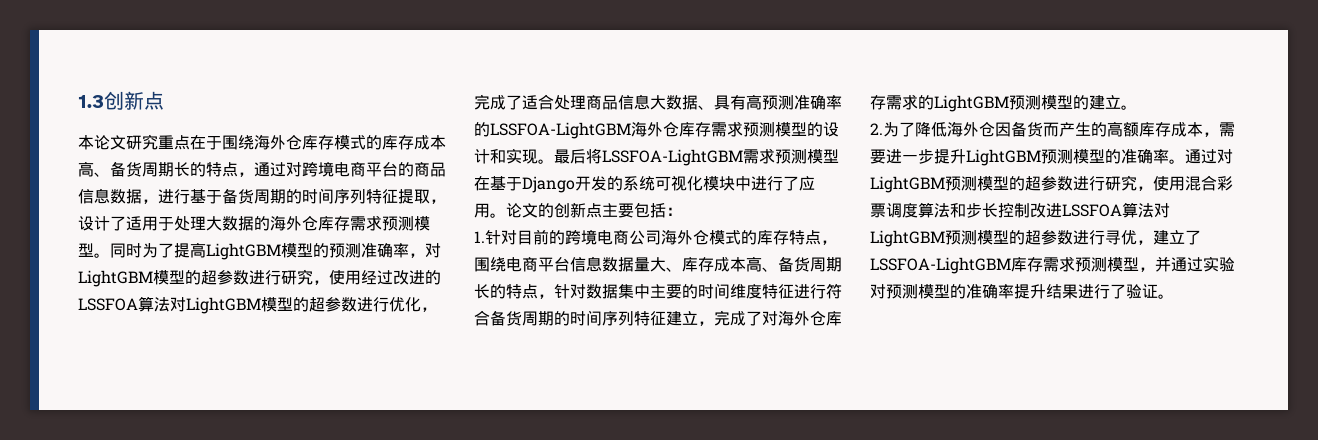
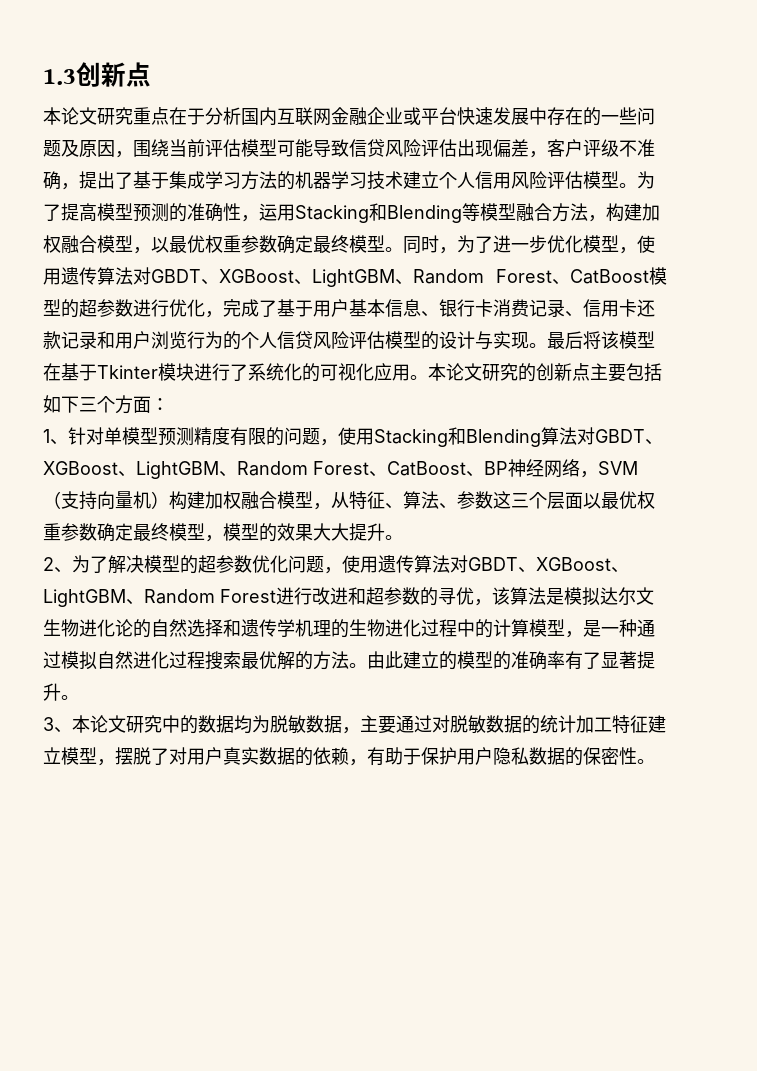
- 本论文研究重点在于围绕海外仓库存模式的库存成本高、备货周期长的特点，通过对跨境电商平台的商品信息数据，进行基于备货周期的时间序列特征提取，设计了适用于处理大数据的海外仓库存需求预测模型。同时为了提高LightGBM模型的预测准确率，对LightGBM模型的超参数进行研究，使用经过改进的LSSFOA算法对LightGBM模型的超参数进行优化，完成了适合处理商品信息大数据、具有高预测准确率的LSSFOA-LightGBM海外仓库存需求预测模型的设计和实现。
+ 本论文研究重点在于分析国内互联网金融企业或平台快速发展中存在的一些问题及原因，围绕当前评估模型可能导致信贷风险评估出现偏差，客户评级不准确，提出了基于集成学习方法的机器学习技术建立个人信用风险评估模型。为了提高模型预测的准确性，运用Stacking和Blending等模型融合方法，构建加权融合模型，以最优权重参数确定最终模型。同时，为了进一步优化模型，使用遗传算法对GBDT、XGBoost、LightGBM、Random Forest、CatBoost模型的超参数进行优化，完成了基于用户基本信息、银行卡消费记录、信用卡还款记录和用户浏览行为的个人信贷风险评估模型的设计与实现。
- 最后将LSSFOA-LightGBM需求预测模型在基于Django开发的系统可视化模块中进行了应用。论文的创新点主要包括：
- 1.针对目前的跨境电商公司海外仓模式的库存特点，围绕电商平台信息数据量大、库存成本高、备货周期长的特点，针对数据集中主要的时间维度特征进行符合备货周期的时间序列特征建立，完成了对海外仓库存需求的LightGBM预测模型的建立。
- 2.为了降低海外仓因备货而产生的高额库存成本，需要进一步提升LightGBM预测模型的准确率。通过对LightGBM预测模型的超参数进行研究，使用混合彩票调度算法和步长控制改进LSSFOA算法对LightGBM预测模型的超参数进行寻优，建立了LSSFOA-LightGBM库存需求预测模型，并通过实验对预测模型的准确率提升结果进行了验证。
+ 最后将该模型在基于Tkinter模块进行了系统化的可视化应用。本论文研究的创新点主要包括如下三个方面：
+ 1、针对单模型预测精度有限的问题，使用Stacking和Blending算法对GBDT、XGBoost、LightGBM、Random Forest、CatBoost、BP神经网络，SVM（支持向量机）构建加权融合模型，从特征、算法、参数这三个层面以最优权重参数确定最终模型，模型的效果大大提升。
+ 2、为了解决模型的超参数优化问题，使用遗传算法对GBDT、XGBoost、LightGBM、Random Forest进行改进和超参数的寻优，该算法是模拟达尔文生物进化论的自然选择和遗传学机理的生物进化过程中的计算模型，是一种通过模拟自然进化过程搜索最优解的方法。由此建立的模型的准确率有了显著提升。
+ 3、本论文研究中的数据均为脱敏数据，主要通过对脱敏数据的统计加工特征建立模型，摆脱了对用户真实数据的依赖，有助于保护用户隐私数据的保密性。

